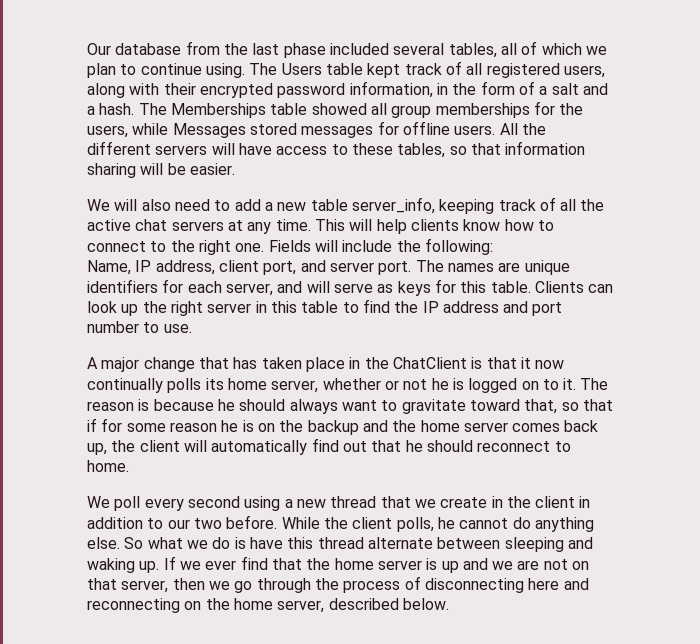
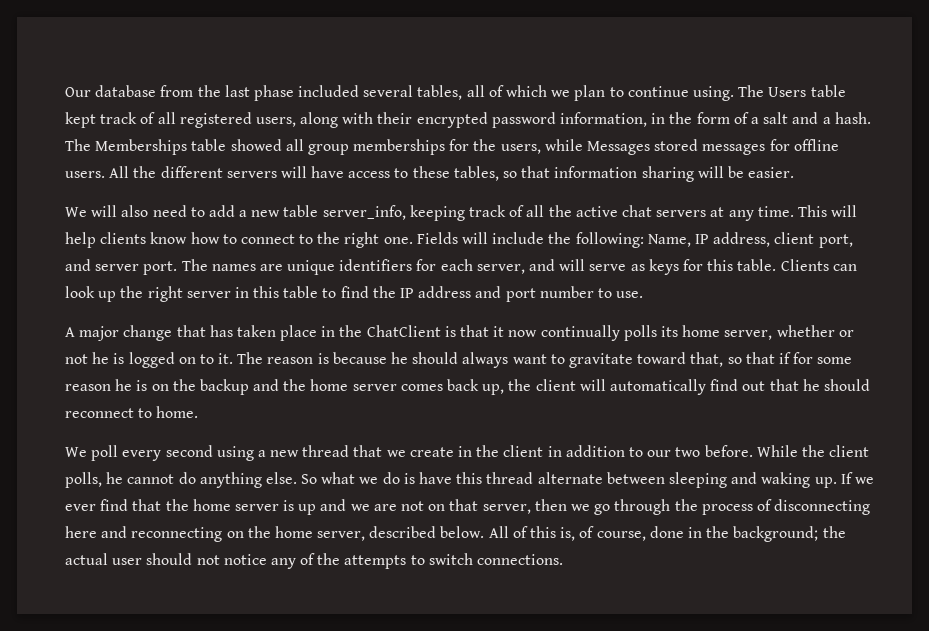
- Fields will include the following:
- Name, IP address, client port, and server port.
+ Fields will include the following: Name, IP address, client port, and server port.
+ All of this is, of course, done in the background; the actual user should not notice any of the attempts to switch connections.

